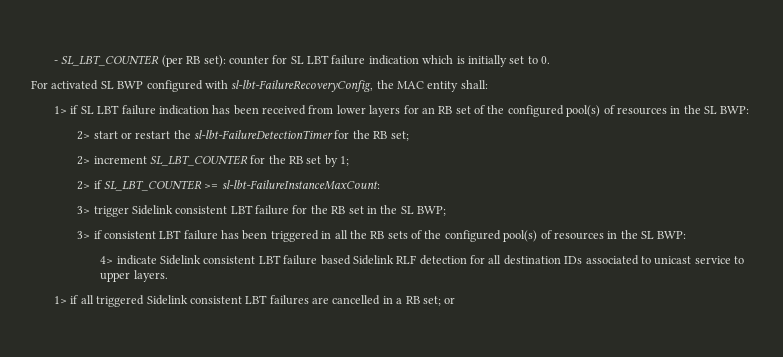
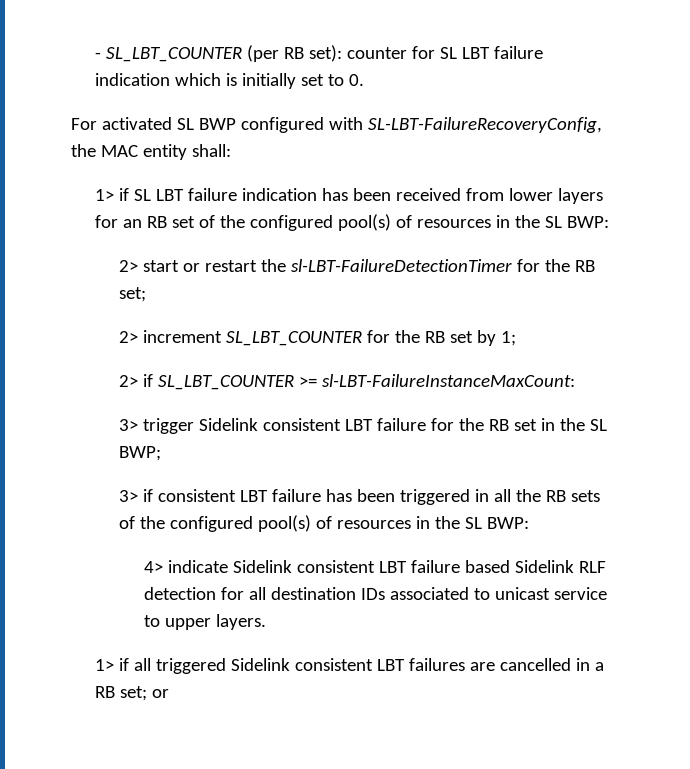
- For activated SL BWP configured with sl-lbt-FailureRecoveryConfig, the MAC entity shall:
+ For activated SL BWP configured with SL-LBT-FailureRecoveryConfig, the MAC entity shall:
- 2> start or restart the sl-lbt-FailureDetectionTimer for the RB set;
+ 2> start or restart the sl-LBT-FailureDetectionTimer for the RB set;
- 2> if SL_LBT_COUNTER >= sl-lbt-FailureInstanceMaxCount:
+ 2> if SL_LBT_COUNTER >= sl-LBT-FailureInstanceMaxCount:

